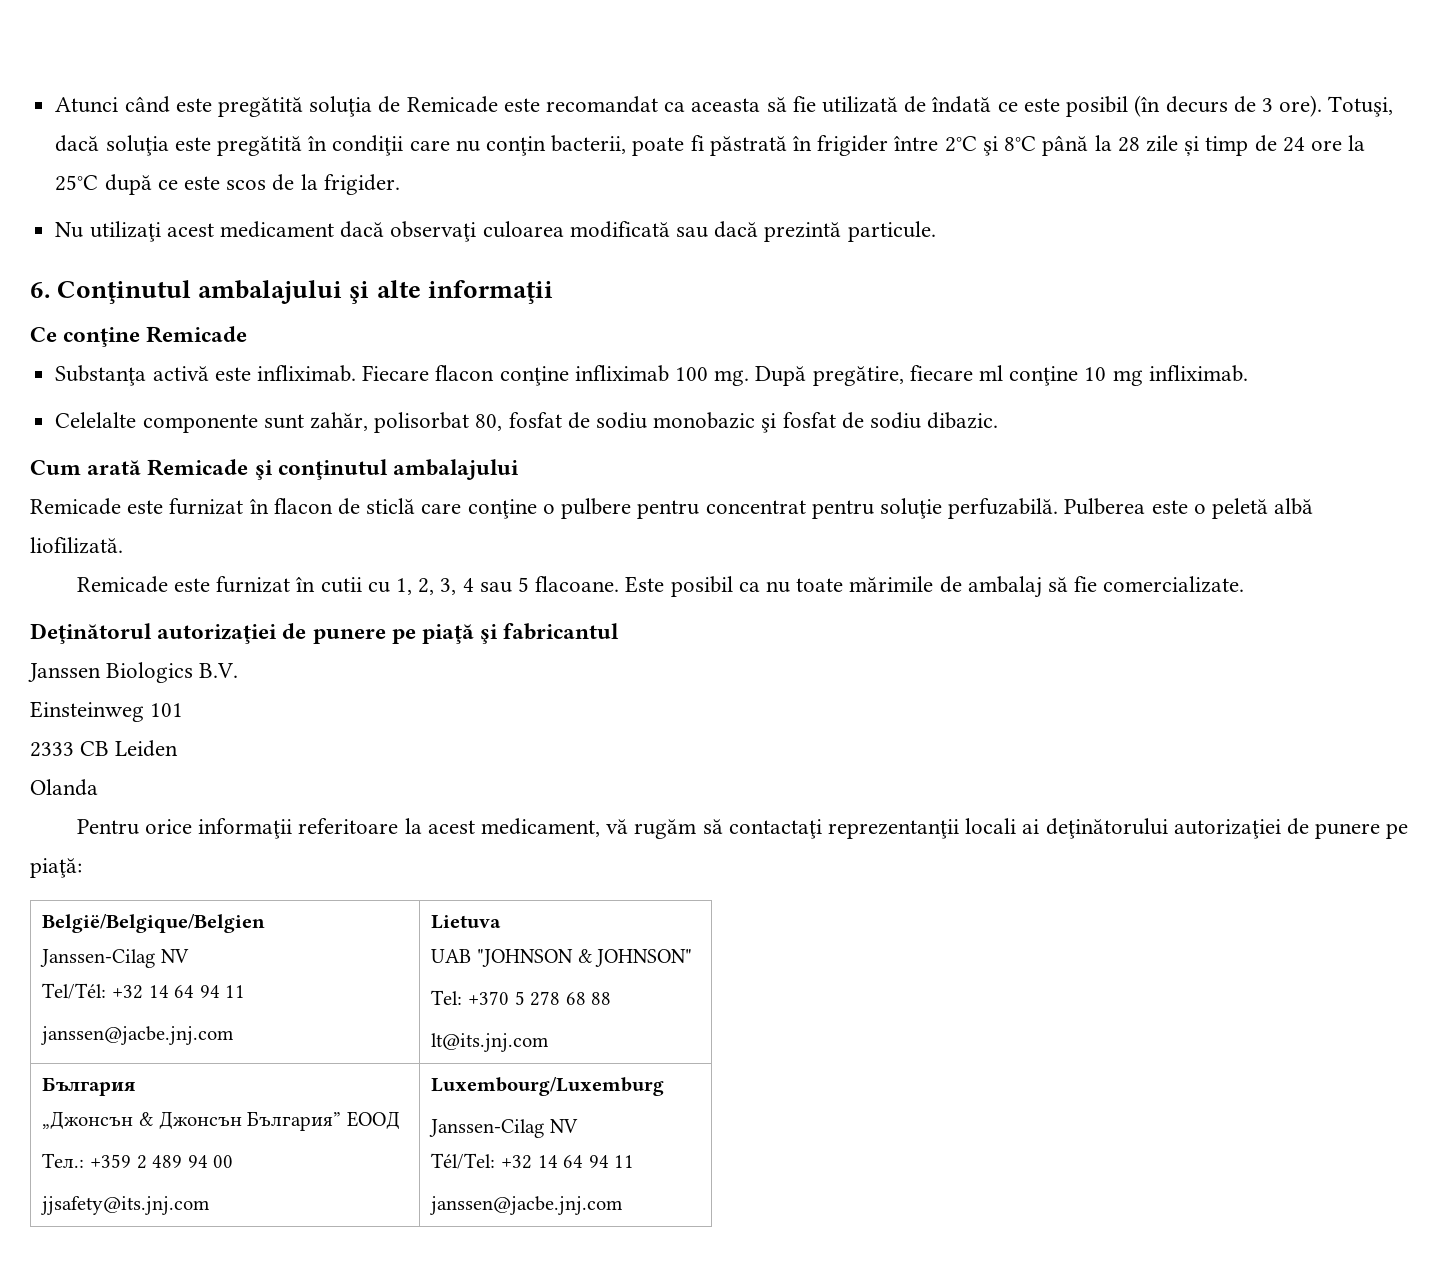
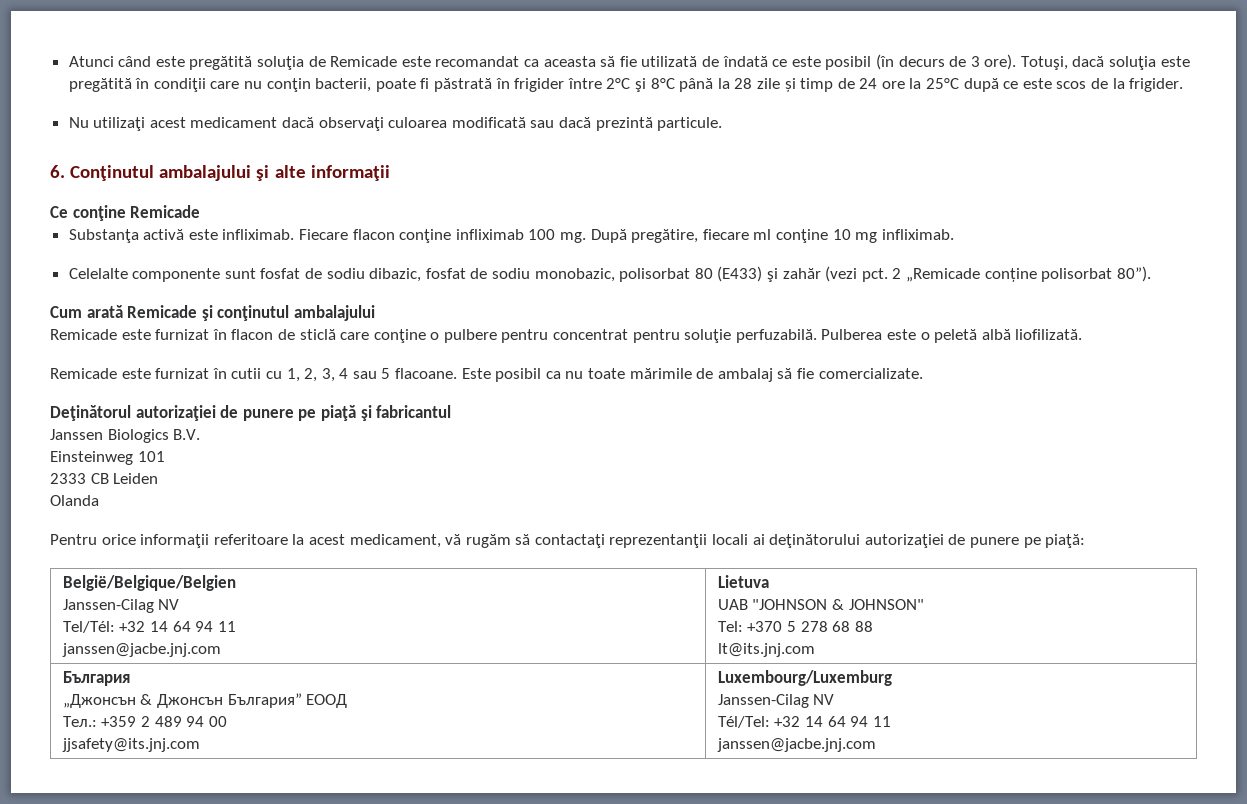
- Celelalte componente sunt zahăr, polisorbat 80, fosfat de sodiu monobazic şi fosfat de sodiu dibazic.
+ Celelalte componente sunt fosfat de sodiu dibazic, fosfat de sodiu monobazic, polisorbat 80 (E433) şi zahăr (vezi pct. 2 „Remicade conține polisorbat 80”).

